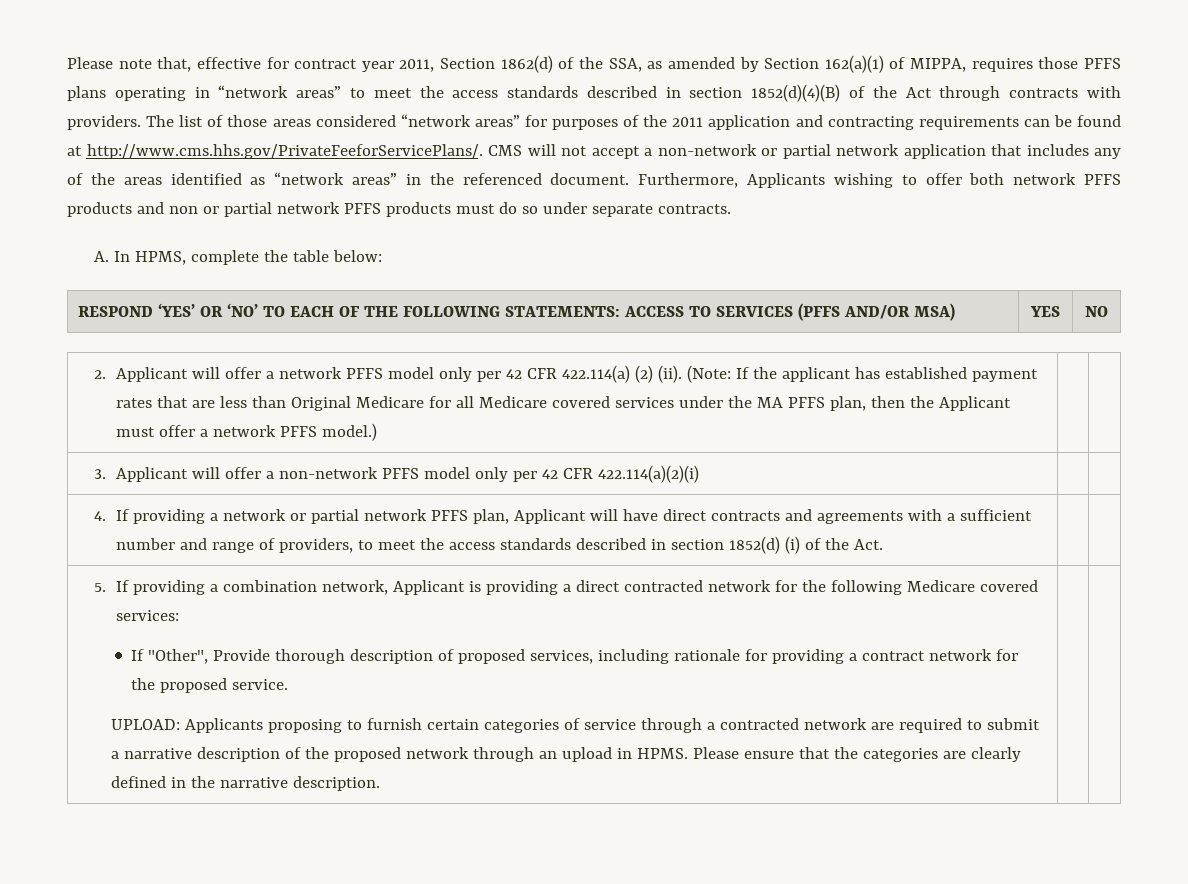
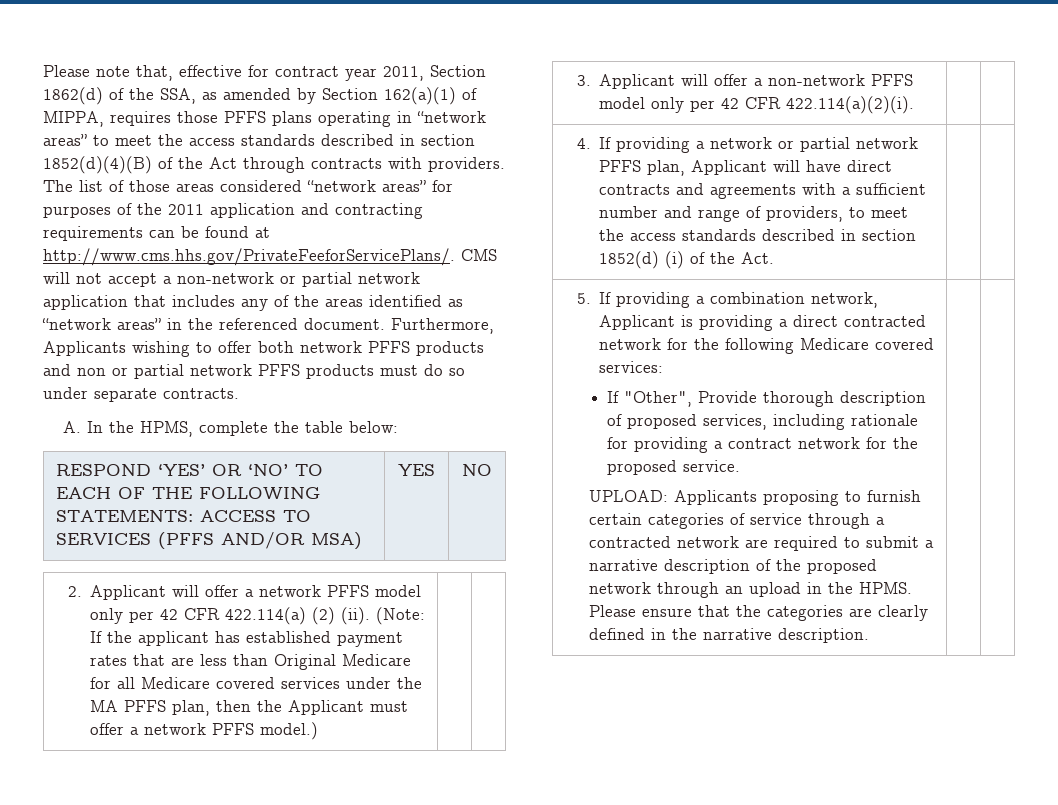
- A. In HPMS, complete the table below:
+ A. In the HPMS, complete the table below:
- 3. Applicant will offer a non-network PFFS model only per 42 CFR 422.114(a)(2)(i) | |
+ 3. Applicant will offer a non-network PFFS model only per 42 CFR 422.114(a)(2)(i). | |
- UPLOAD: Applicants proposing to furnish certain categories of service through a contracted network are required to submit a narrative description of the proposed network through an upload in HPMS.
+ UPLOAD: Applicants proposing to furnish certain categories of service through a contracted network are required to submit a narrative description of the proposed network through an upload in the HPMS.

